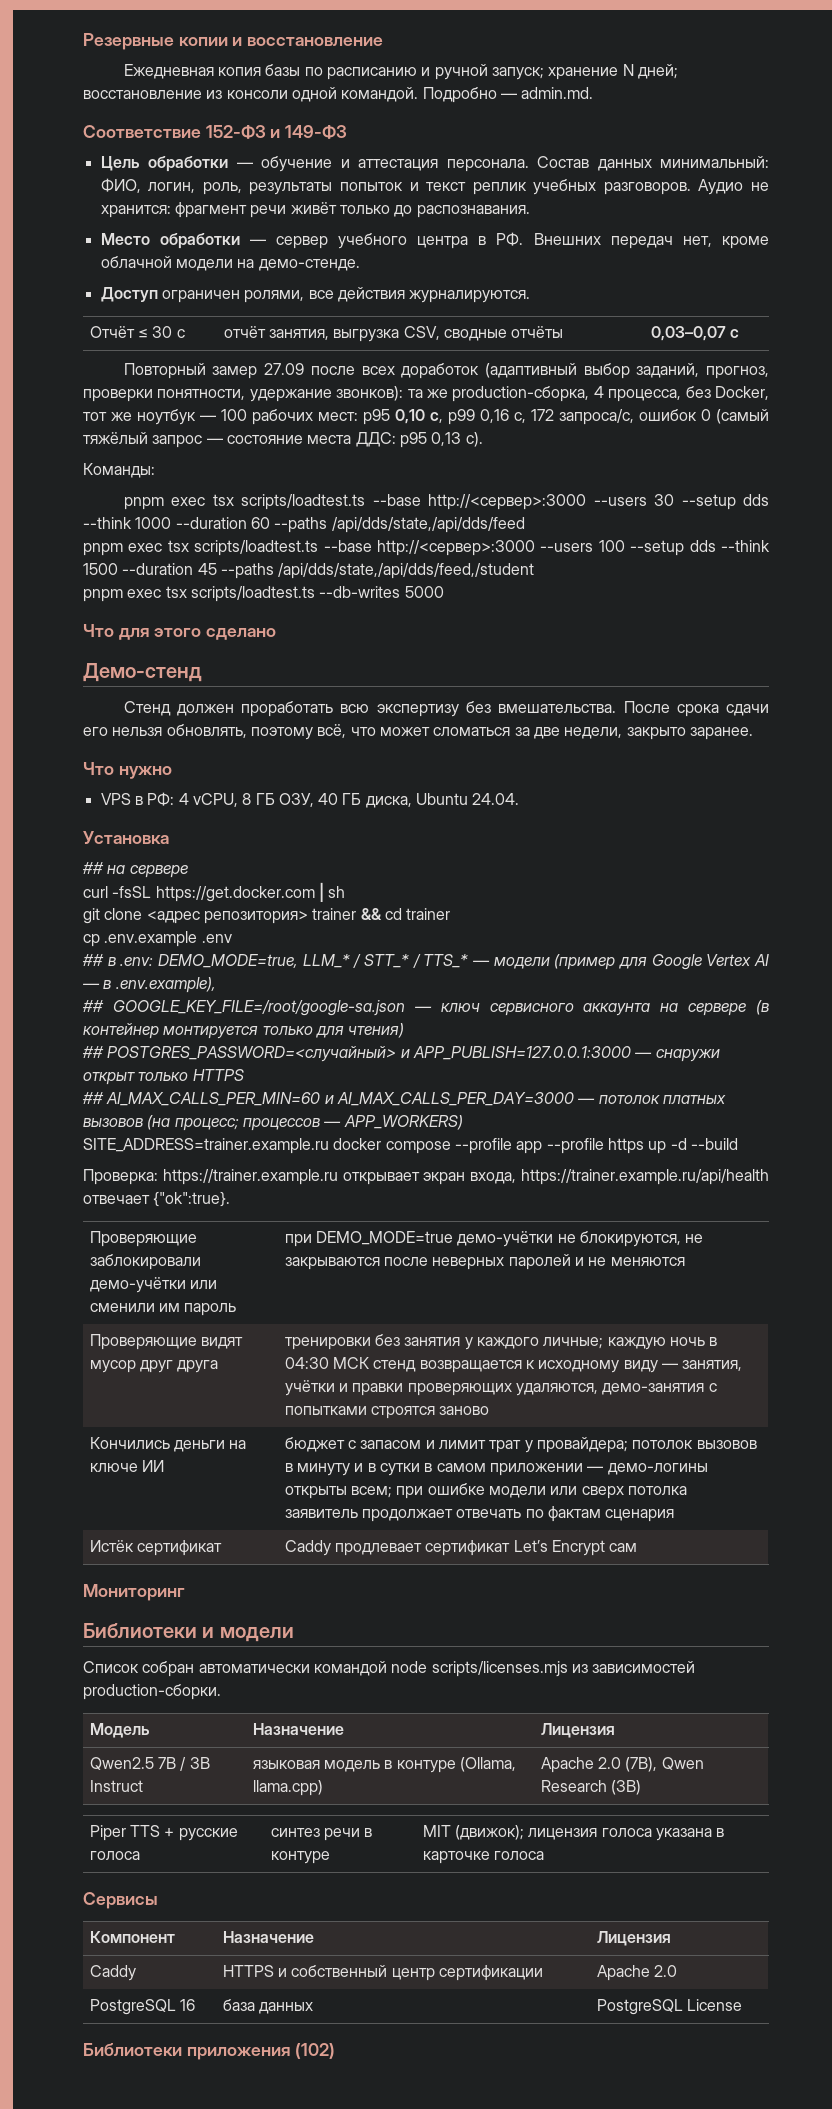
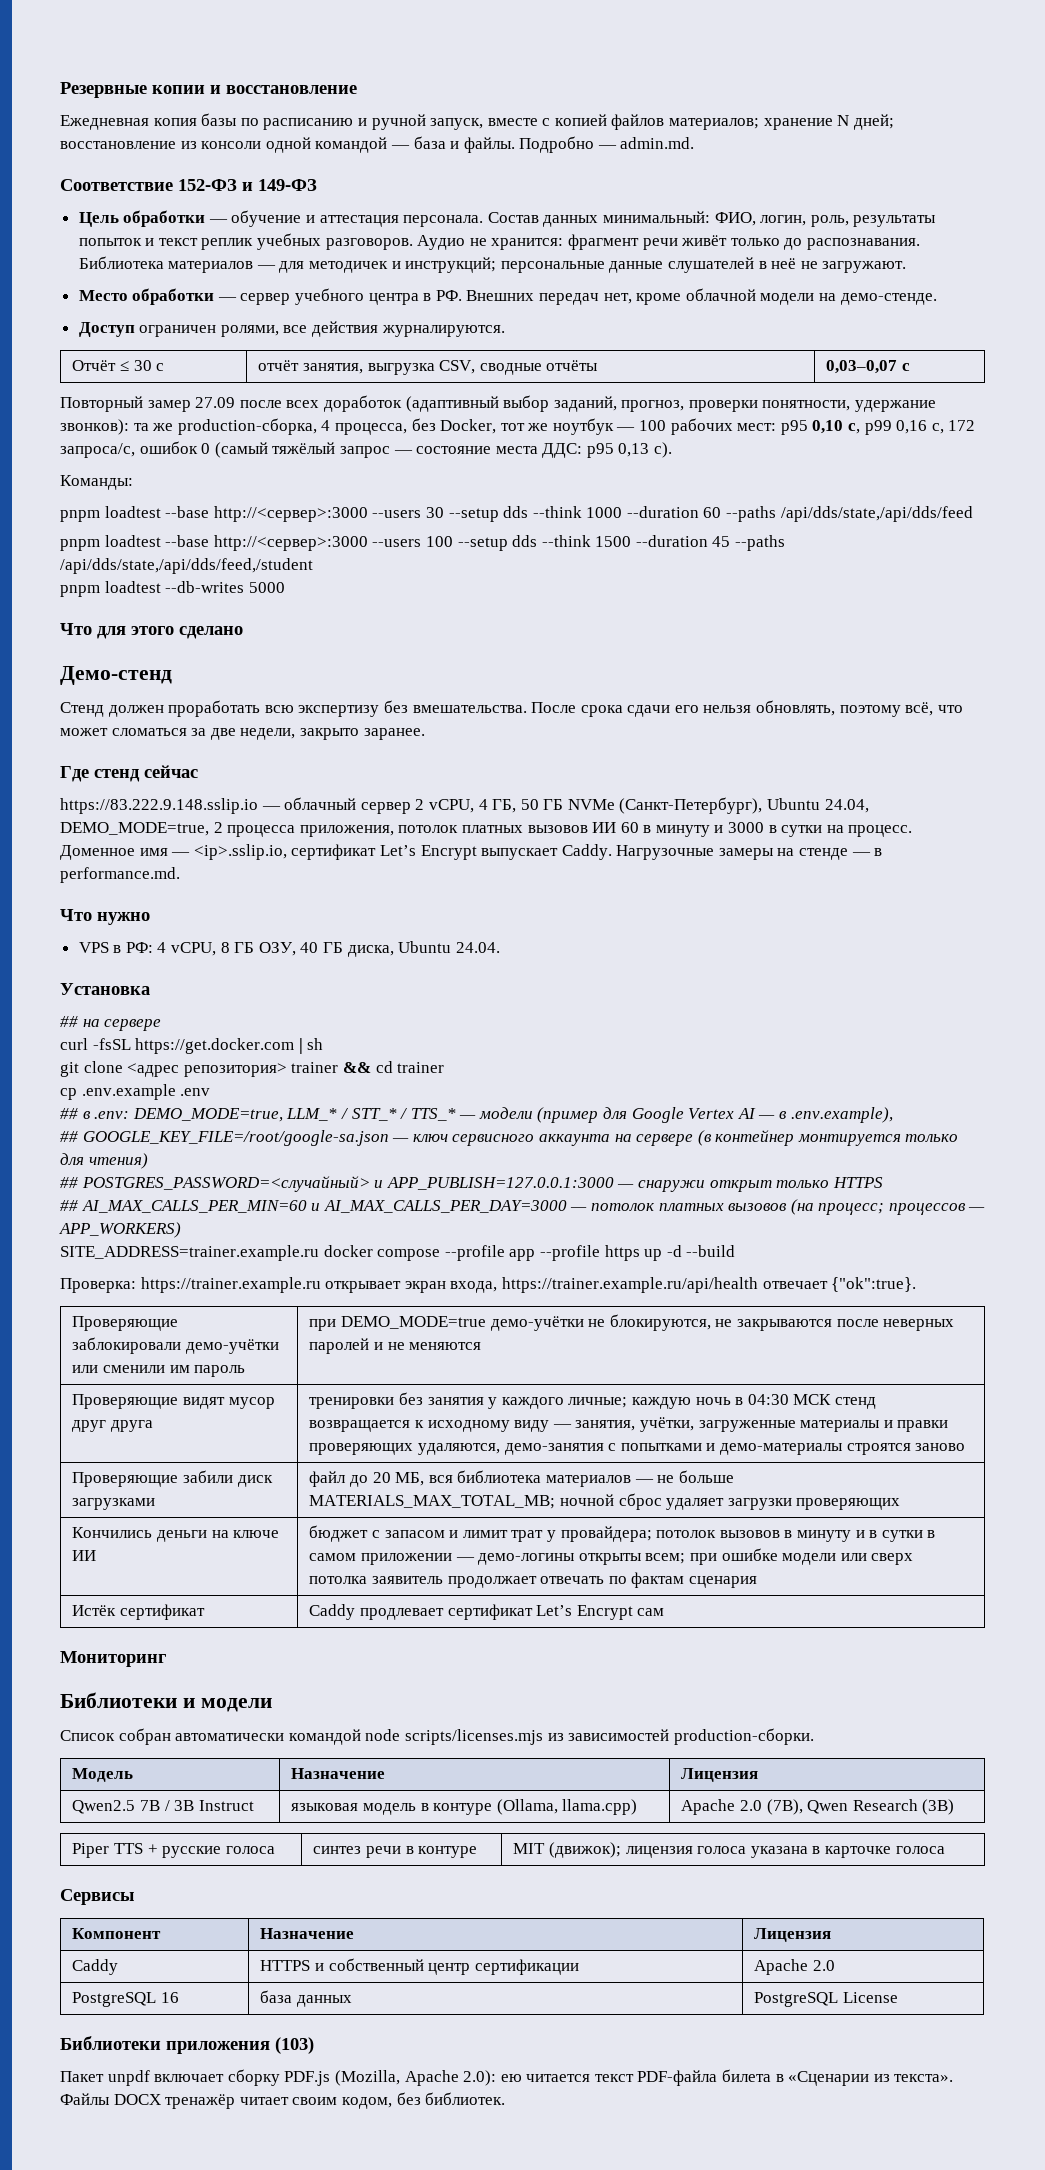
- Ежедневная копия базы по расписанию и ручной запуск; хранение N дней; восстановление из консоли одной командой.
+ Ежедневная копия базы по расписанию и ручной запуск, вместе с копией файлов материалов; хранение N дней; восстановление из консоли одной командой — база и файлы.
+ Библиотека материалов — для методичек и инструкций; персональные данные слушателей в неё не загружают.
- pnpm exec tsx scripts/loadtest.ts --base http://<сервер>:3000 --users 30 --setup dds --think 1000 --duration 60 --paths /api/dds/state,/api/dds/feed
+ pnpm loadtest --base http://<сервер>:3000 --users 30 --setup dds --think 1000 --duration 60 --paths /api/dds/state,/api/dds/feed
- pnpm exec tsx scripts/loadtest.ts --base http://<сервер>:3000 --users 100 --setup dds --think 1500 --duration 45 --paths /api/dds/state,/api/dds/feed,/student
+ pnpm loadtest --base http://<сервер>:3000 --users 100 --setup dds --think 1500 --duration 45 --paths /api/dds/state,/api/dds/feed,/student
- pnpm exec tsx scripts/loadtest.ts --db-writes 5000
+ pnpm loadtest --db-writes 5000
+ Где стенд сейчас
+ https://83.222.9.148.sslip.io — облачный сервер 2 vCPU, 4 ГБ, 50 ГБ NVMe (Санкт-Петербург), Ubuntu 24.04, DEMO_MODE=true, 2 процесса приложения, потолок платных вызовов ИИ 60 в минуту и 3000 в сутки на процесс. Доменное имя — <ip>.sslip.io, сертификат Let’s Encrypt выпускает Caddy. Нагрузочные замеры на стенде — в performance.md.
- Проверяющие видят мусор друг друга | тренировки без занятия у каждого личные; каждую ночь в 04:30 МСК стенд возвращается к исходному виду — занятия, учётки и правки проверяющих удаляются, демо-занятия с попытками строятся заново
+ Проверяющие видят мусор друг друга | тренировки без занятия у каждого личные; каждую ночь в 04:30 МСК стенд возвращается к исходному виду — занятия, учётки, загруженные материалы и правки проверяющих удаляются, демо-занятия с попытками и демо-материалы строятся заново
+ Проверяющие забили диск загрузками | файл до 20 МБ, вся библиотека материалов — не больше MATERIALS_MAX_TOTAL_MB; ночной сброс удаляет загрузки проверяющих
- Библиотеки приложения (102)
+ Библиотеки приложения (103)
+ Пакет unpdf включает сборку PDF.js (Mozilla, Apache 2.0): ею читается текст PDF-файла билета в «Сценарии из текста». Файлы DOCX тренажёр читает своим кодом, без библиотек.

